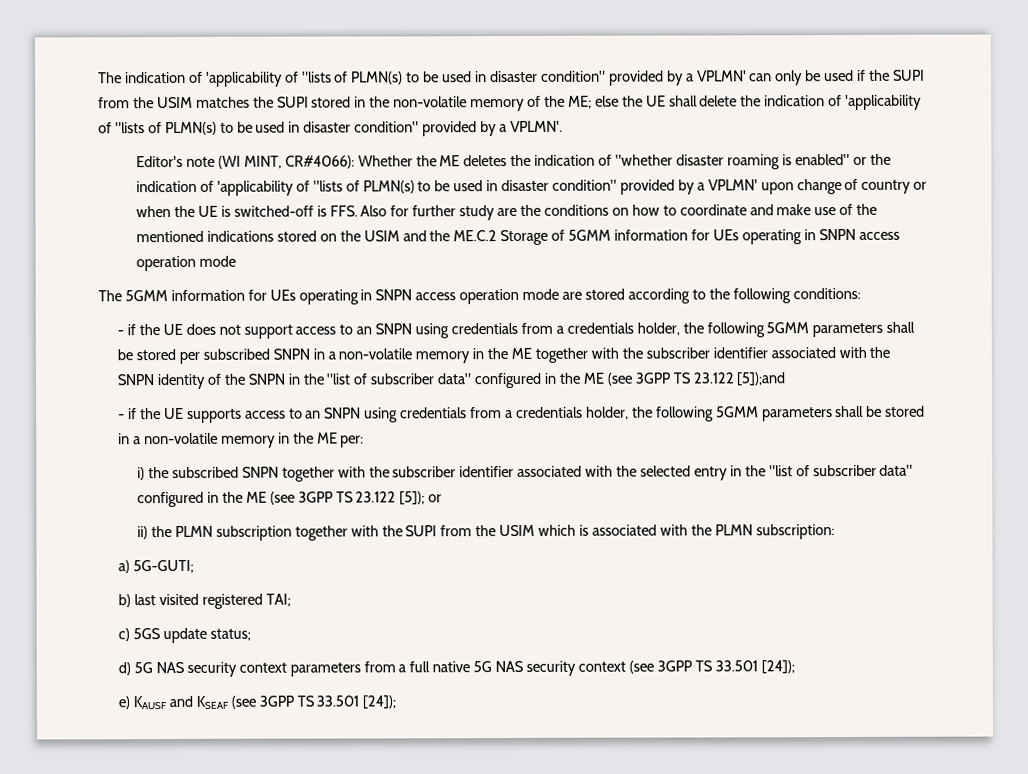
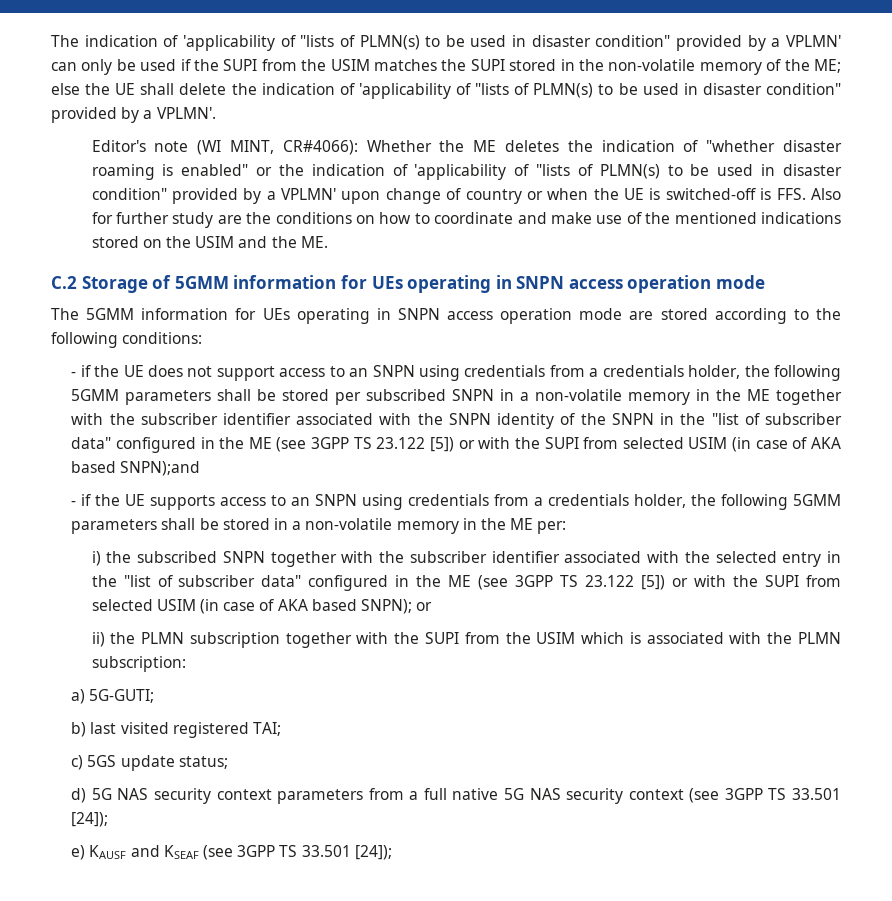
- Whether the ME deletes the indication of "whether disaster roaming is enabled" or the indication of 'applicability of "lists of PLMN(s) to be used in disaster condition" provided by a VPLMN' upon change of country or when the UE is switched-off is FFS. Also for further study are the conditions on how to coordinate and make use of the mentioned indications stored on the USIM and the ME.C.2 Storage of 5GMM information for UEs operating in SNPN access operation mode
+ Whether the ME deletes the indication of "whether disaster roaming is enabled" or the indication of 'applicability of "lists of PLMN(s) to be used in disaster condition" provided by a VPLMN' upon change of country or when the UE is switched-off is FFS. Also for further study are the conditions on how to coordinate and make use of the mentioned indications stored on the USIM and the ME.
+ C.2 Storage of 5GMM information for UEs operating in SNPN access operation mode
- - if the UE does not support access to an SNPN using credentials from a credentials holder, the following 5GMM parameters shall be stored per subscribed SNPN in a non-volatile memory in the ME together with the subscriber identifier associated with the SNPN identity of the SNPN in the "list of subscriber data" configured in the ME (see 3GPP TS 23.122 [5]);and
+ - if the UE does not support access to an SNPN using credentials from a credentials holder, the following 5GMM parameters shall be stored per subscribed SNPN in a non-volatile memory in the ME together with the subscriber identifier associated with the SNPN identity of the SNPN in the "list of subscriber data" configured in the ME (see 3GPP TS 23.122 [5]) or with the SUPI from selected USIM (in case of AKA based SNPN);and
- i) the subscribed SNPN together with the subscriber identifier associated with the selected entry in the "list of subscriber data" configured in the ME (see 3GPP TS 23.122 [5]); or
+ i) the subscribed SNPN together with the subscriber identifier associated with the selected entry in the "list of subscriber data" configured in the ME (see 3GPP TS 23.122 [5]) or with the SUPI from selected USIM (in case of AKA based SNPN); or

